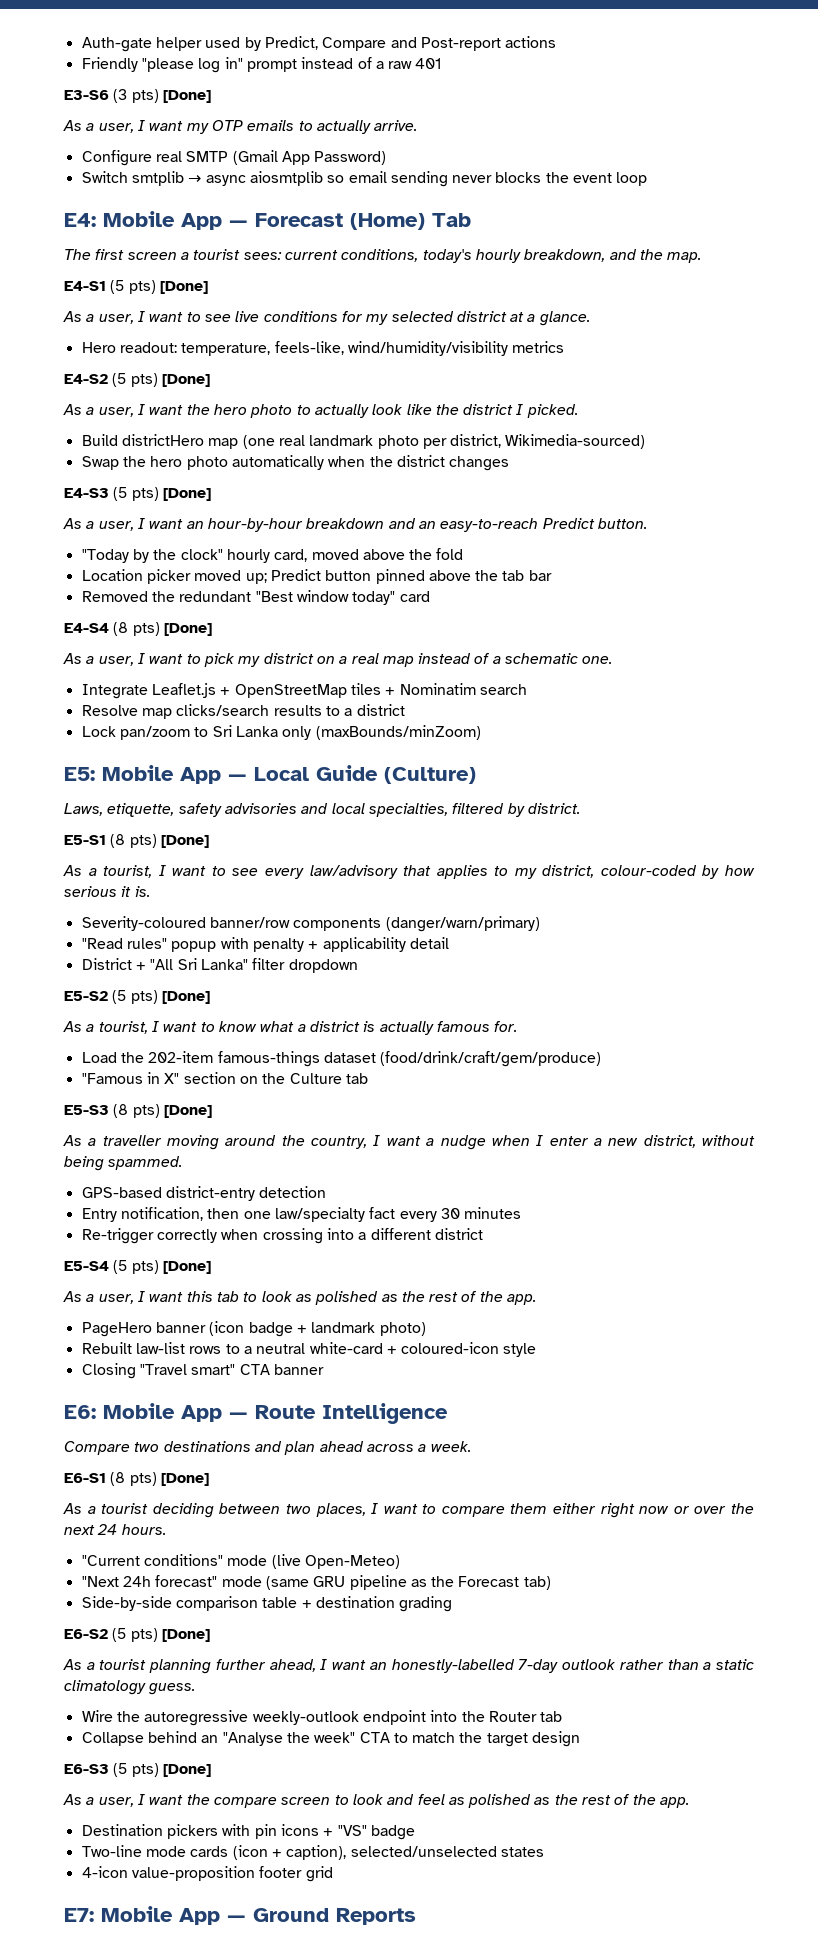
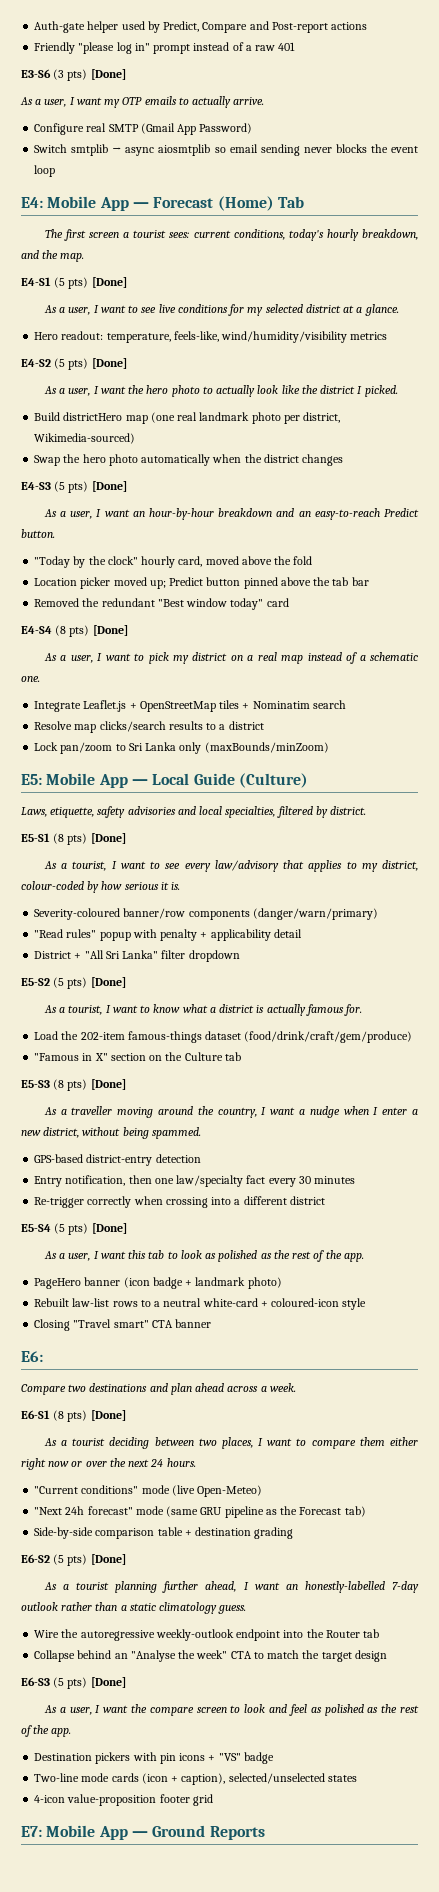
- E6: Mobile App — Route Intelligence
+ E6:

